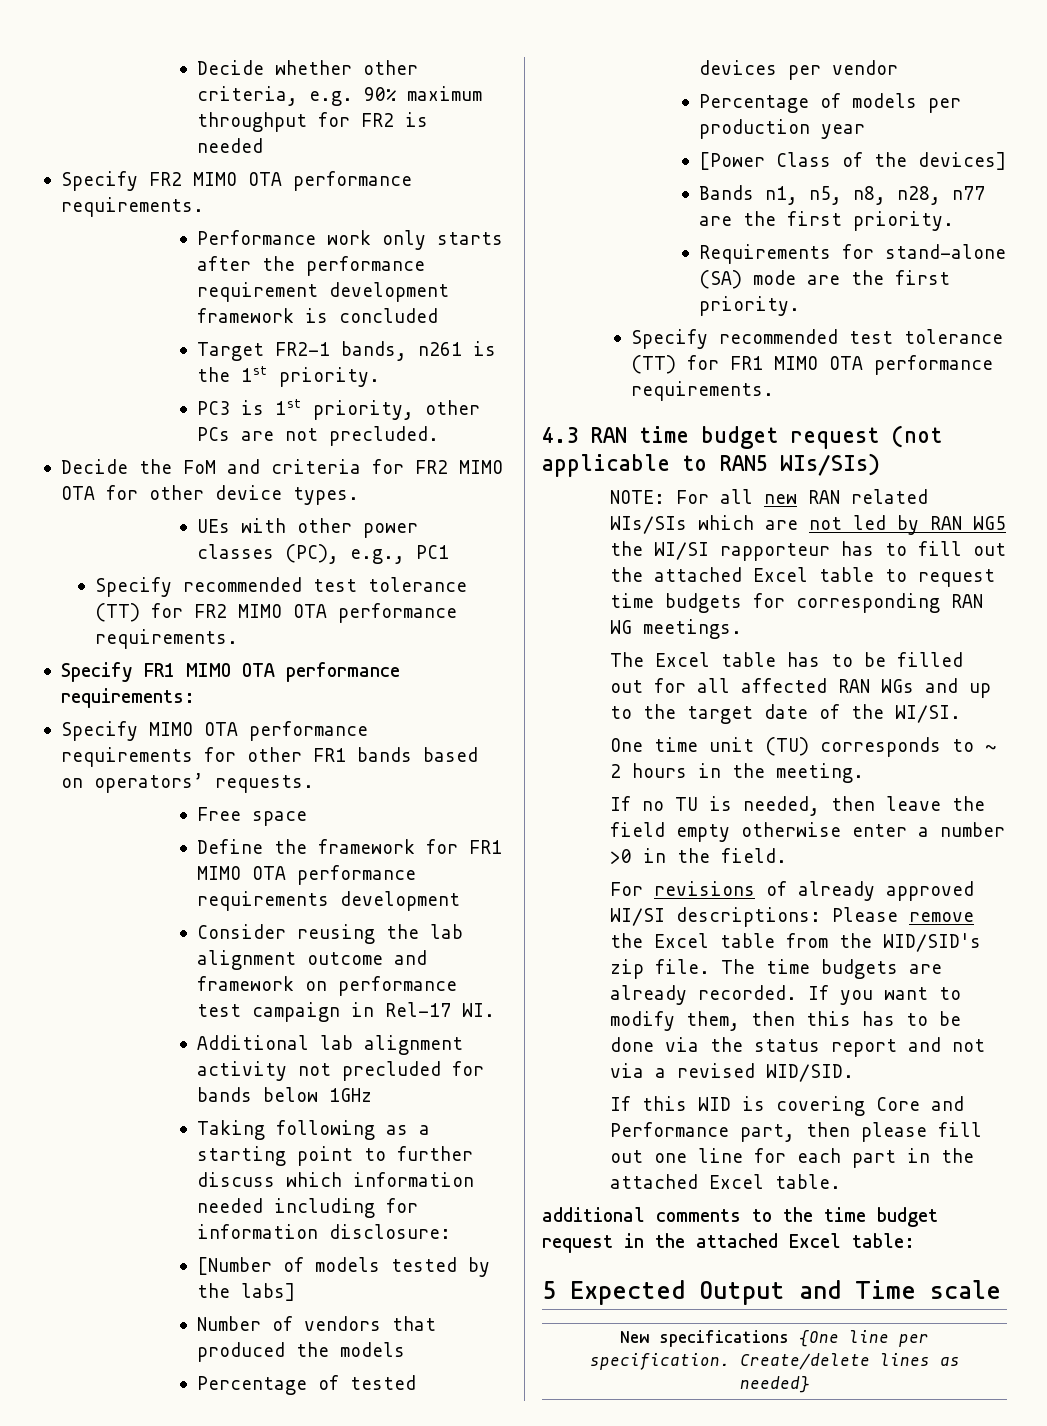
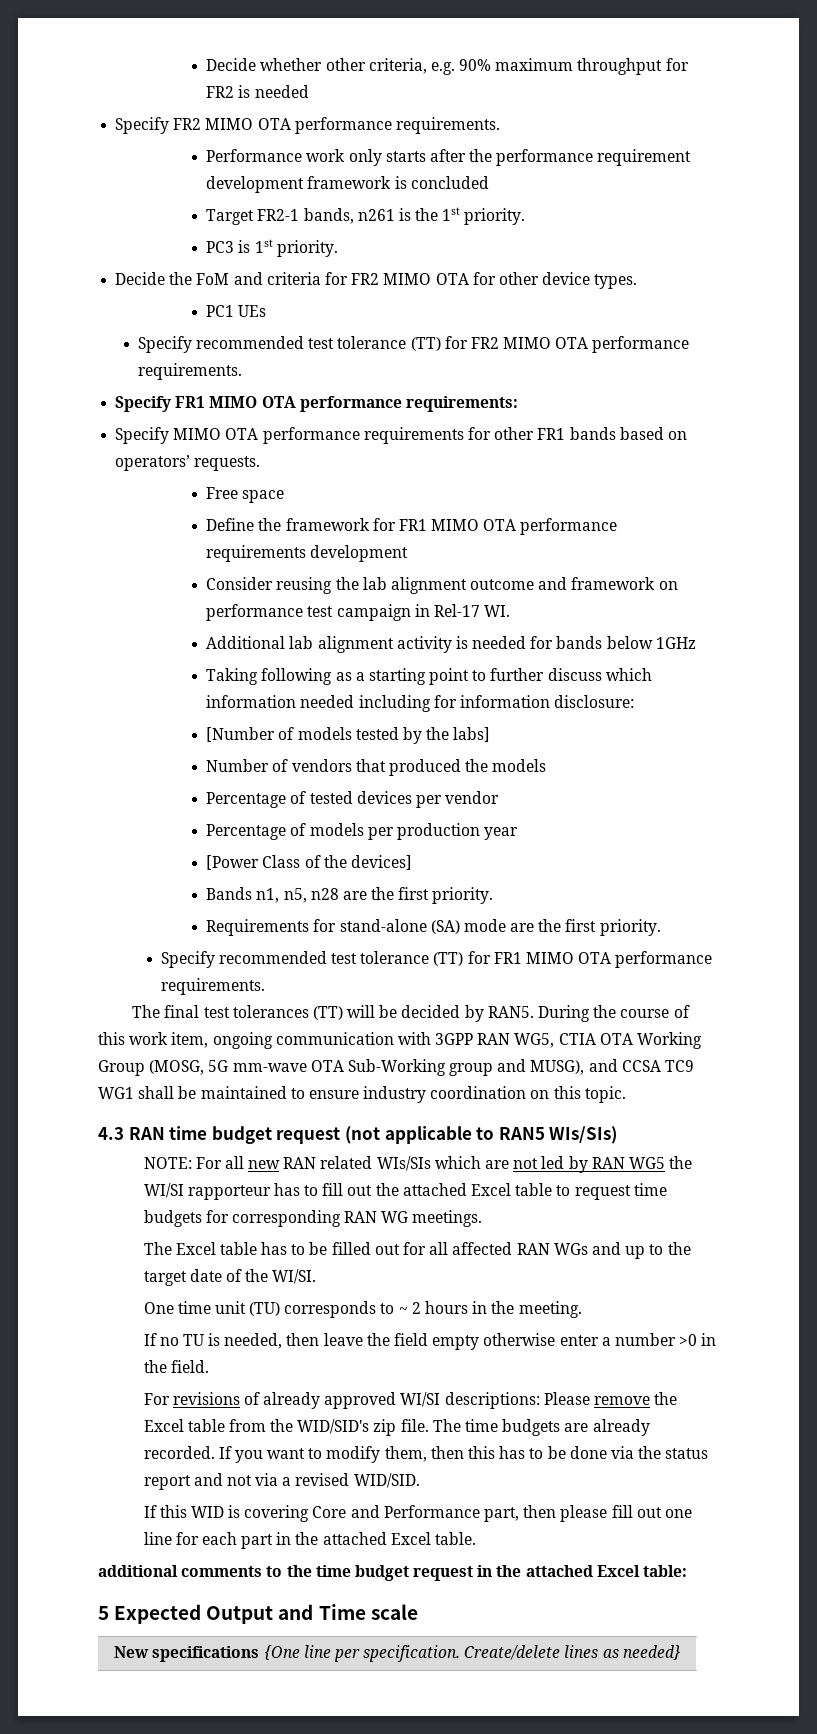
- PC3 is 1st priority, other PCs are not precluded.
+ PC3 is 1st priority.
- UEs with other power classes (PC), e.g., PC1
+ PC1 UEs
- Additional lab alignment activity not precluded for bands below 1GHz
+ Additional lab alignment activity is needed for bands below 1GHz
- Bands n1, n5, n8, n28, n77 are the first priority.
+ Bands n1, n5, n28 are the first priority.
+ The final test tolerances (TT) will be decided by RAN5. During the course of this work item, ongoing communication with 3GPP RAN WG5, CTIA OTA Working Group (MOSG, 5G mm-wave OTA Sub-Working group and MUSG), and CCSA TC9 WG1 shall be maintained to ensure industry coordination on this topic.

